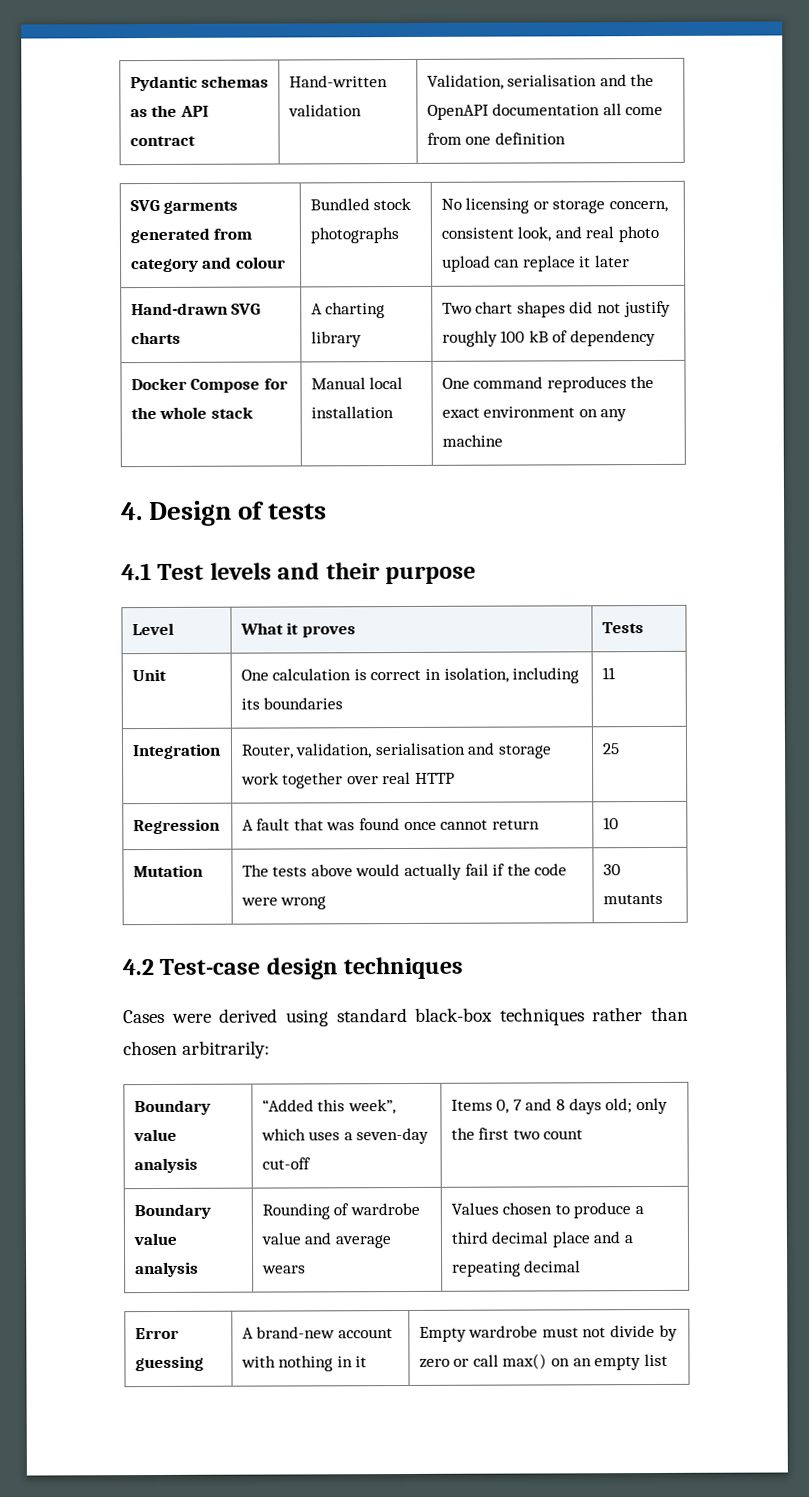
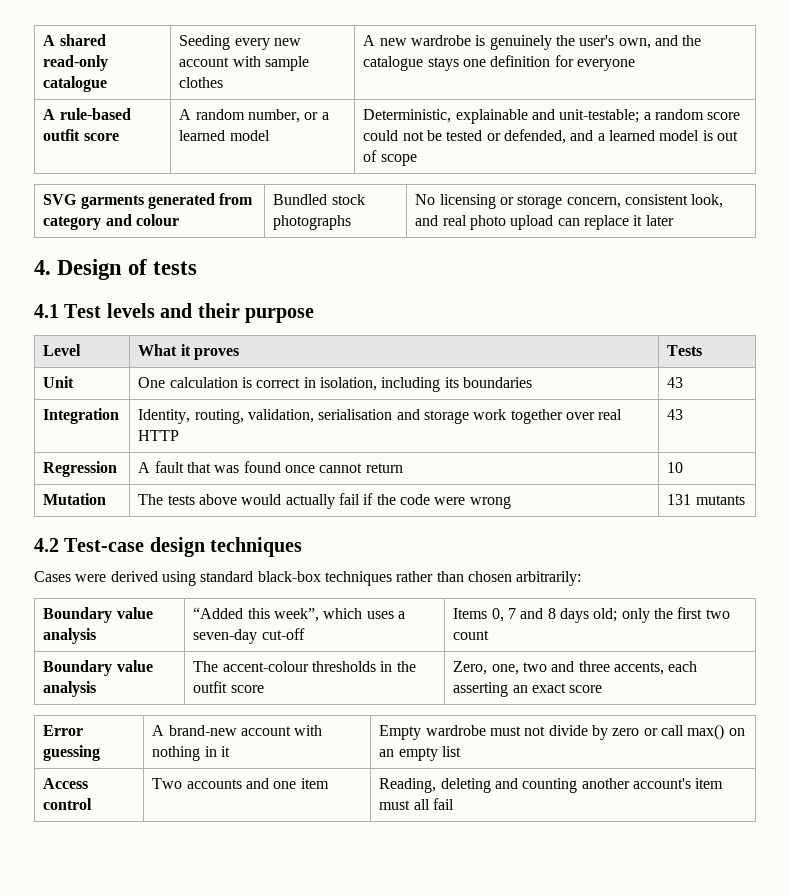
- Pydantic schemas as the API contract | Hand-written validation | Validation, serialisation and the OpenAPI documentation all come from one definition
+ A shared read-only catalogue | Seeding every new account with sample clothes | A new wardrobe is genuinely the user's own, and the catalogue stays one definition for everyone
+ A rule-based outfit score | A random number, or a learned model | Deterministic, explainable and unit-testable; a random score could not be tested or defended, and a learned model is out of scope
- Hand-drawn SVG charts | A charting library | Two chart shapes did not justify roughly 100 kB of dependency
- Docker Compose for the whole stack | Manual local installation | One command reproduces the exact environment on any machine
- Unit | One calculation is correct in isolation, including its boundaries | 11
+ Unit | One calculation is correct in isolation, including its boundaries | 43
- Integration | Router, validation, serialisation and storage work together over real HTTP | 25
+ Integration | Identity, routing, validation, serialisation and storage work together over real HTTP | 43
- Mutation | The tests above would actually fail if the code were wrong | 30 mutants
+ Mutation | The tests above would actually fail if the code were wrong | 131 mutants
- Boundary value analysis | Rounding of wardrobe value and average wears | Values chosen to produce a third decimal place and a repeating decimal
+ Boundary value analysis | The accent-colour thresholds in the outfit score | Zero, one, two and three accents, each asserting an exact score
+ Access control | Two accounts and one item | Reading, deleting and counting another account's item must all fail

